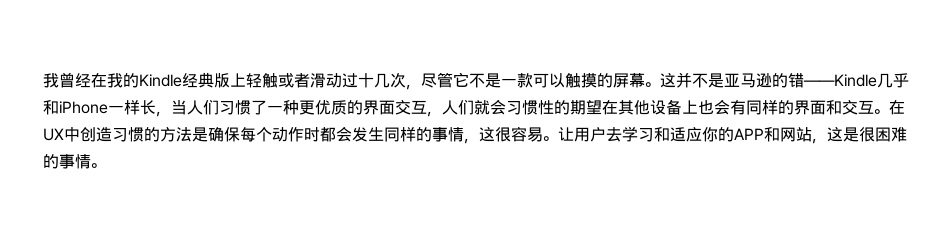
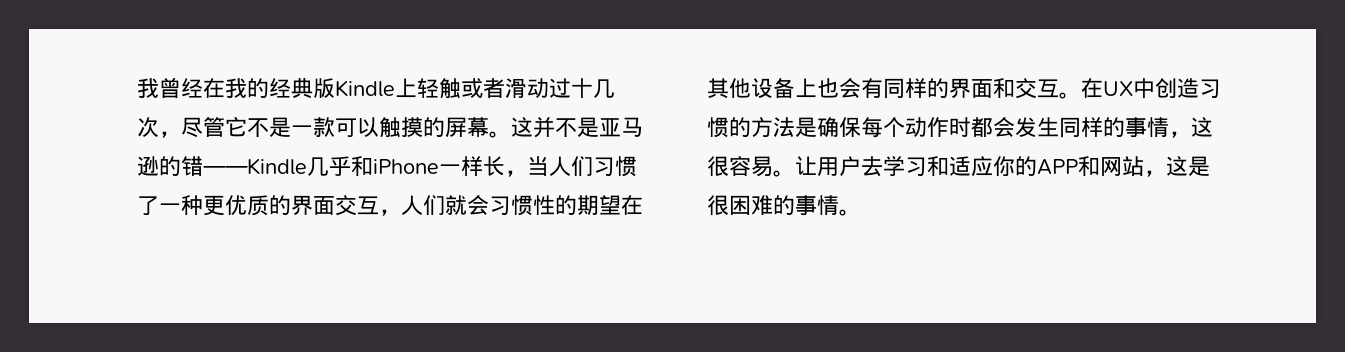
- 我曾经在我的Kindle经典版上轻触或者滑动过十几次，尽管它不是一款可以触摸的屏幕。
+ 我曾经在我的经典版Kindle上轻触或者滑动过十几次，尽管它不是一款可以触摸的屏幕。

